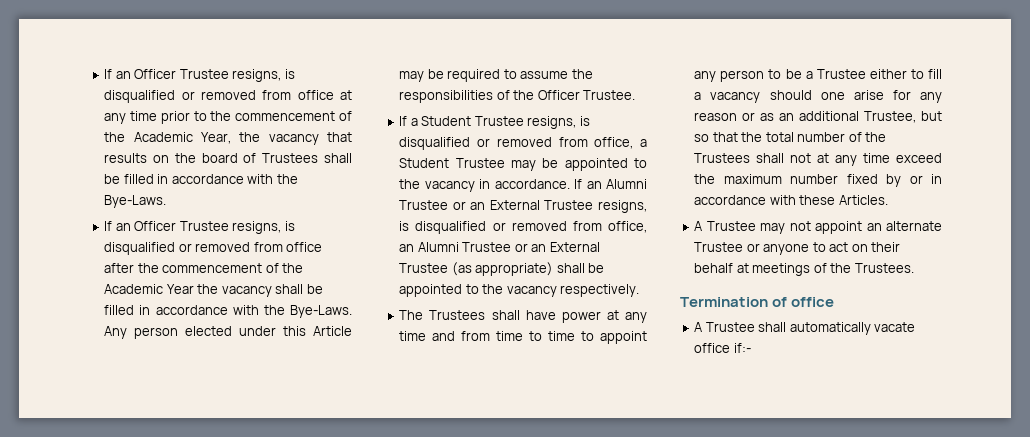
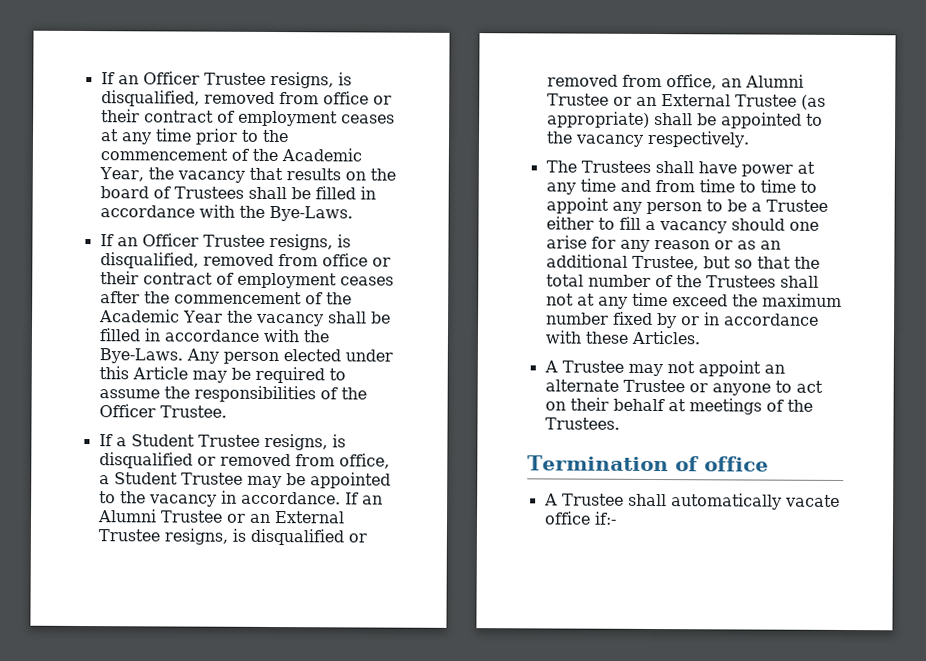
- If an Officer Trustee resigns, is disqualified or removed from office at any time prior to the commencement of the Academic Year, the vacancy that results on the board of Trustees shall be filled in accordance with the Bye-Laws.
+ If an Officer Trustee resigns, is disqualified, removed from office or their contract of employment ceases at any time prior to the commencement of the Academic Year, the vacancy that results on the board of Trustees shall be filled in accordance with the Bye-Laws.
- If an Officer Trustee resigns, is disqualified or removed from office after the commencement of the Academic Year the vacancy shall be filled in accordance with the Bye-Laws.
+ If an Officer Trustee resigns, is disqualified, removed from office or their contract of employment ceases after the commencement of the Academic Year the vacancy shall be filled in accordance with the Bye-Laws.

